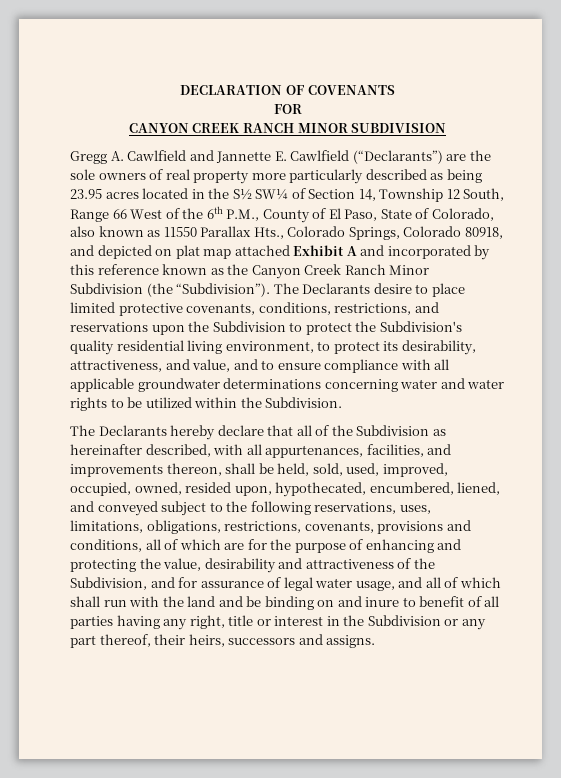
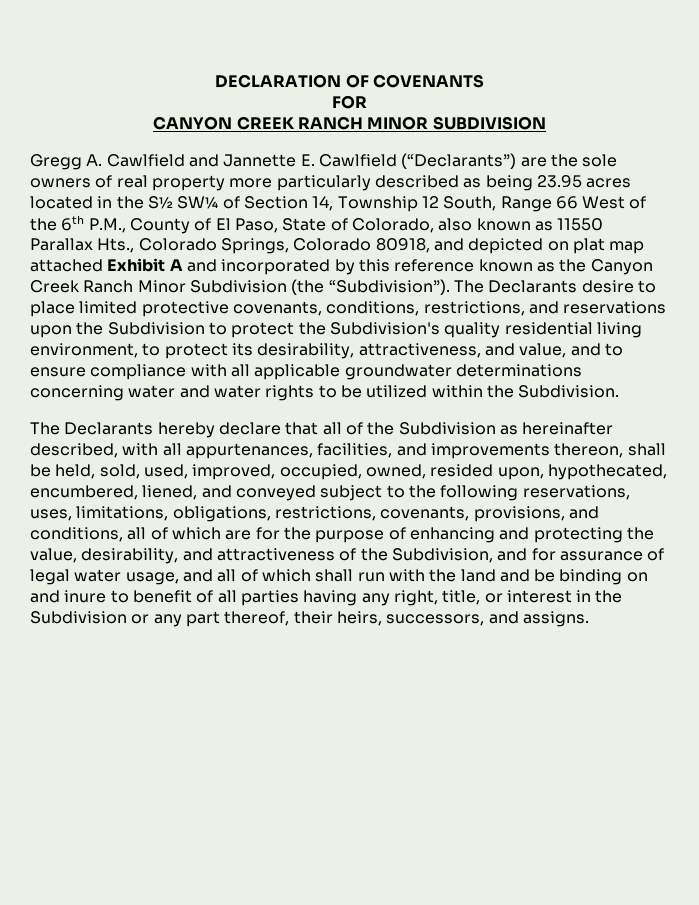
- The Declarants hereby declare that all of the Subdivision as hereinafter described, with all appurtenances, facilities, and improvements thereon, shall be held, sold, used, improved, occupied, owned, resided upon, hypothecated, encumbered, liened, and conveyed subject to the following reservations, uses, limitations, obligations, restrictions, covenants, provisions and conditions, all of which are for the purpose of enhancing and protecting the value, desirability and attractiveness of the Subdivision, and for assurance of legal water usage, and all of which shall run with the land and be binding on and inure to benefit of all parties having any right, title or interest in the Subdivision or any part thereof, their heirs, successors and assigns.
+ The Declarants hereby declare that all of the Subdivision as hereinafter described, with all appurtenances, facilities, and improvements thereon, shall be held, sold, used, improved, occupied, owned, resided upon, hypothecated, encumbered, liened, and conveyed subject to the following reservations, uses, limitations, obligations, restrictions, covenants, provisions, and conditions, all of which are for the purpose of enhancing and protecting the value, desirability, and attractiveness of the Subdivision, and for assurance of legal water usage, and all of which shall run with the land and be binding on and inure to benefit of all parties having any right, title, or interest in the Subdivision or any part thereof, their heirs, successors, and assigns.

